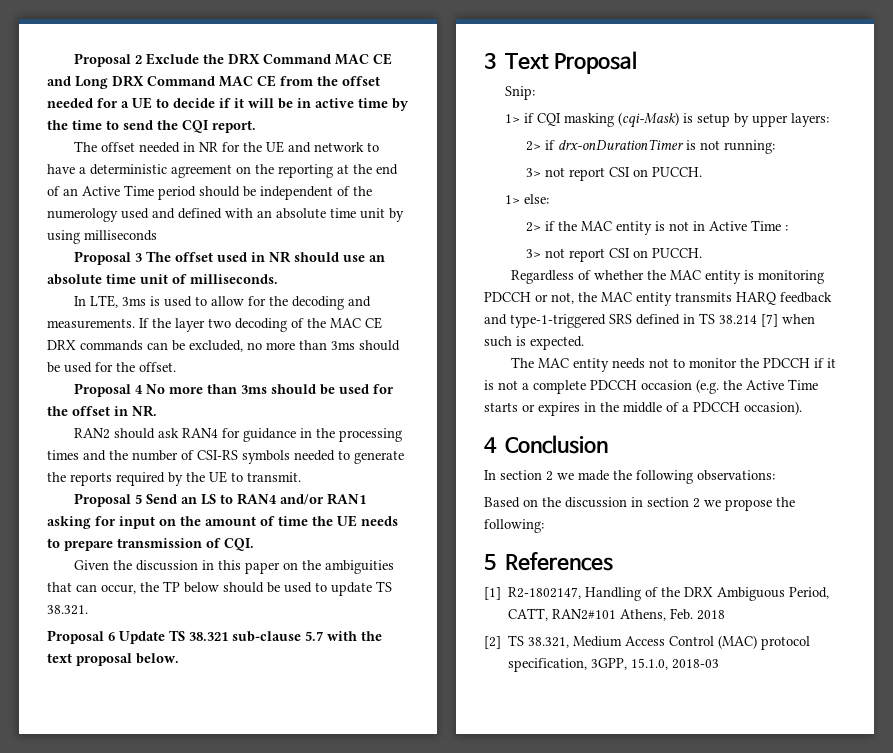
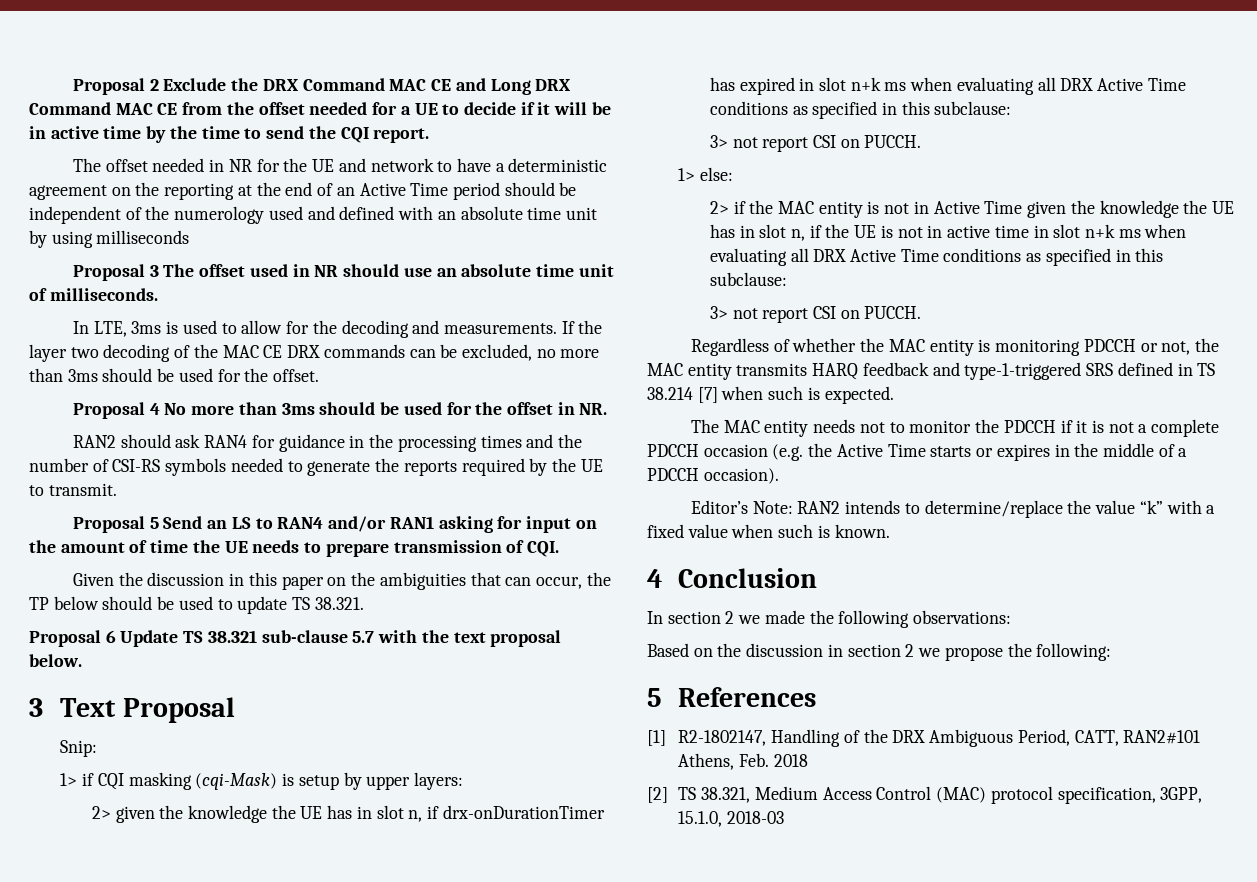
- 2> if drx-onDurationTimer is not running:
+ 2> given the knowledge the UE has in slot n, if drx-onDurationTimer has expired in slot n+k ms when evaluating all DRX Active Time conditions as specified in this subclause:
- 2> if the MAC entity is not in Active Time :
+ 2> if the MAC entity is not in Active Time given the knowledge the UE has in slot n, if the UE is not in active time in slot n+k ms when evaluating all DRX Active Time conditions as specified in this subclause:
+ Editor’s Note: RAN2 intends to determine/replace the value “k” with a fixed value when such is known.

